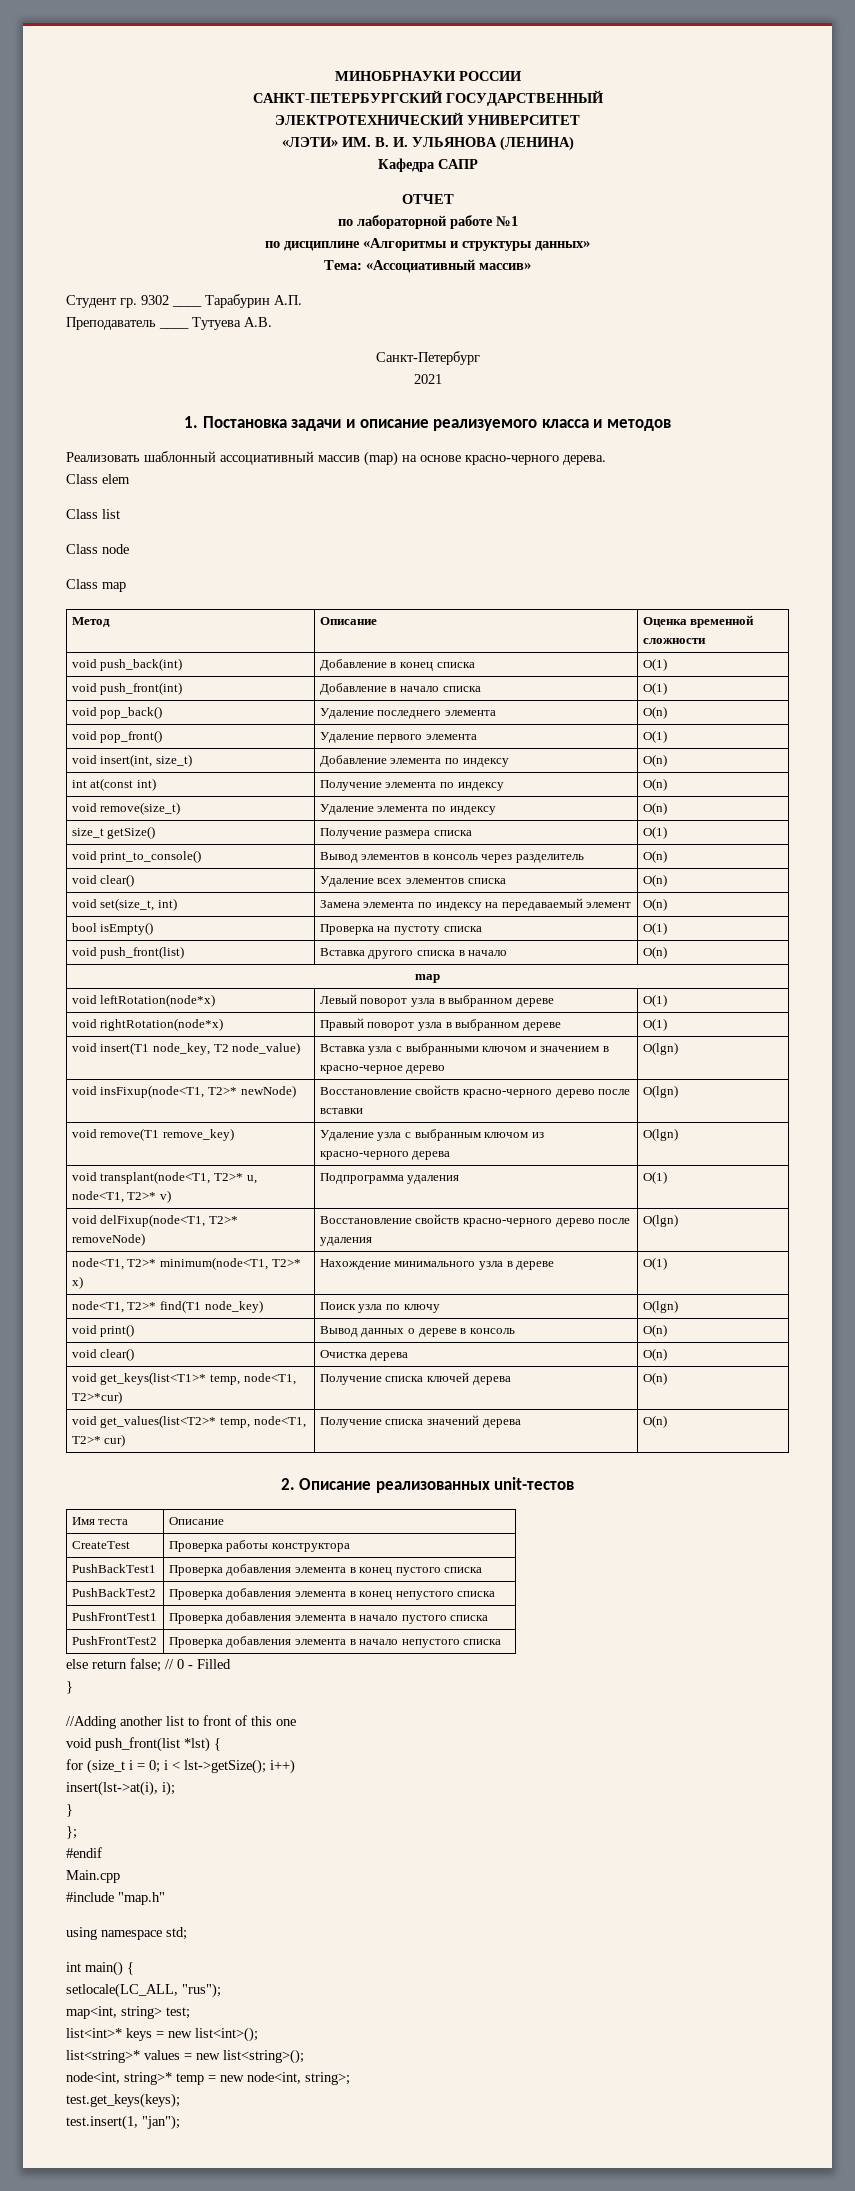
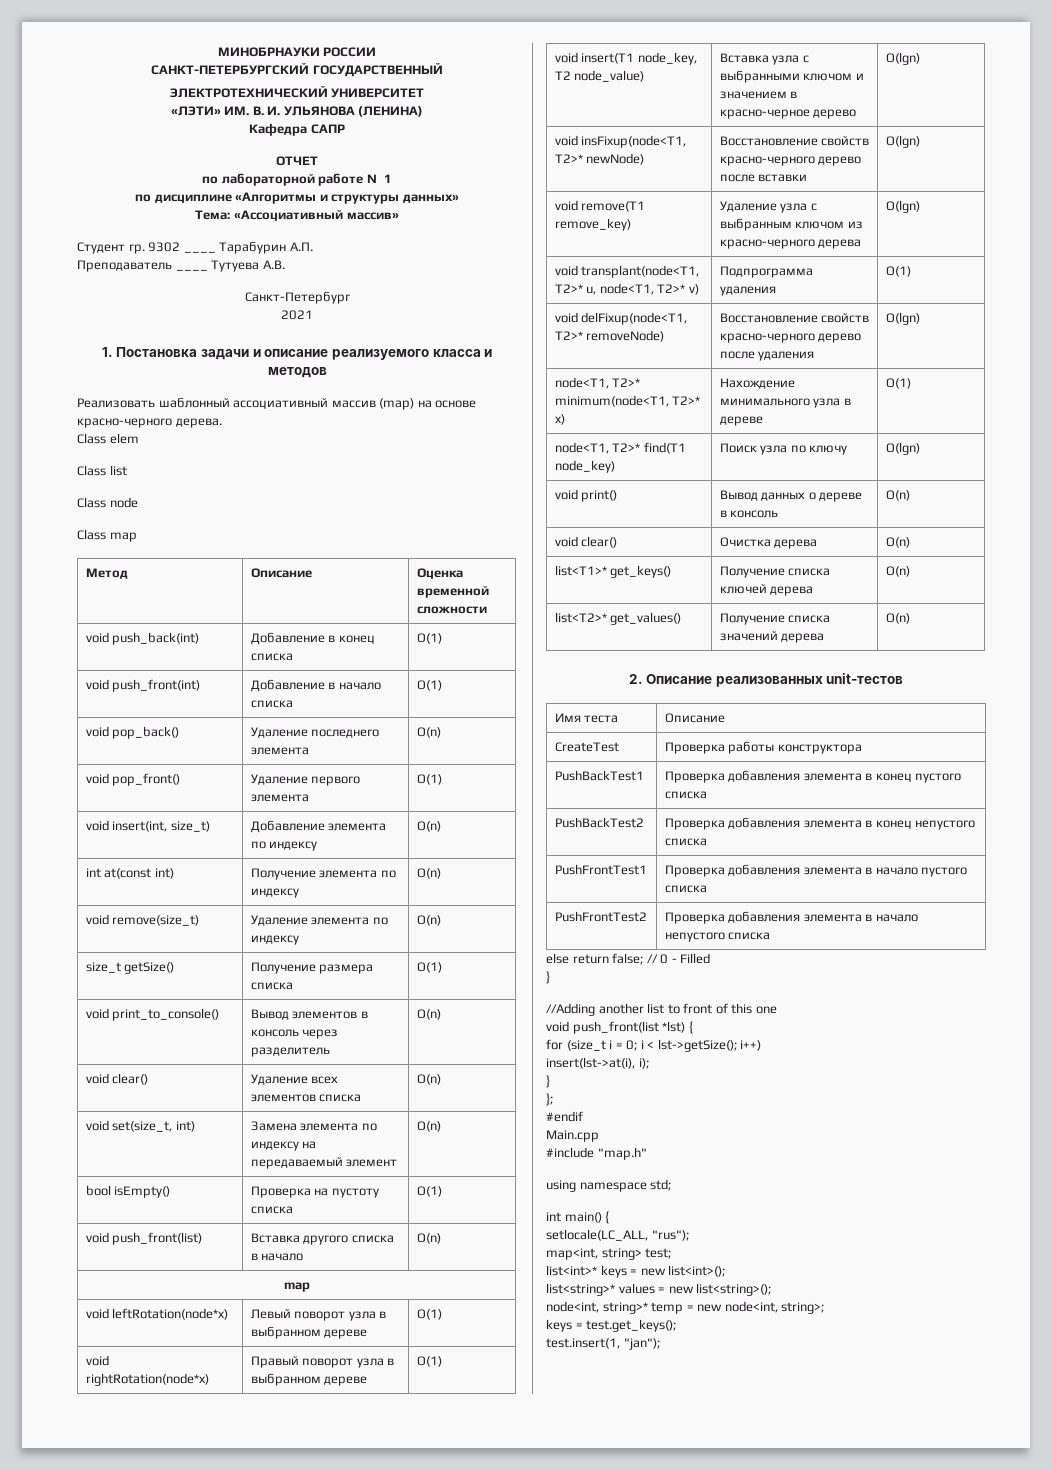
- void get_keys(list<T1>* temp, node<T1, T2>*cur) | Получение списка ключей дерева | O(n)
+ list<T1>* get_keys() | Получение списка ключей дерева | O(n)
- void get_values(list<T2>* temp, node<T1, T2>* cur) | Получение списка значений дерева | O(n)
+ list<T2>* get_values() | Получение списка значений дерева | O(n)
- test.get_keys(keys);
+ keys = test.get_keys();

